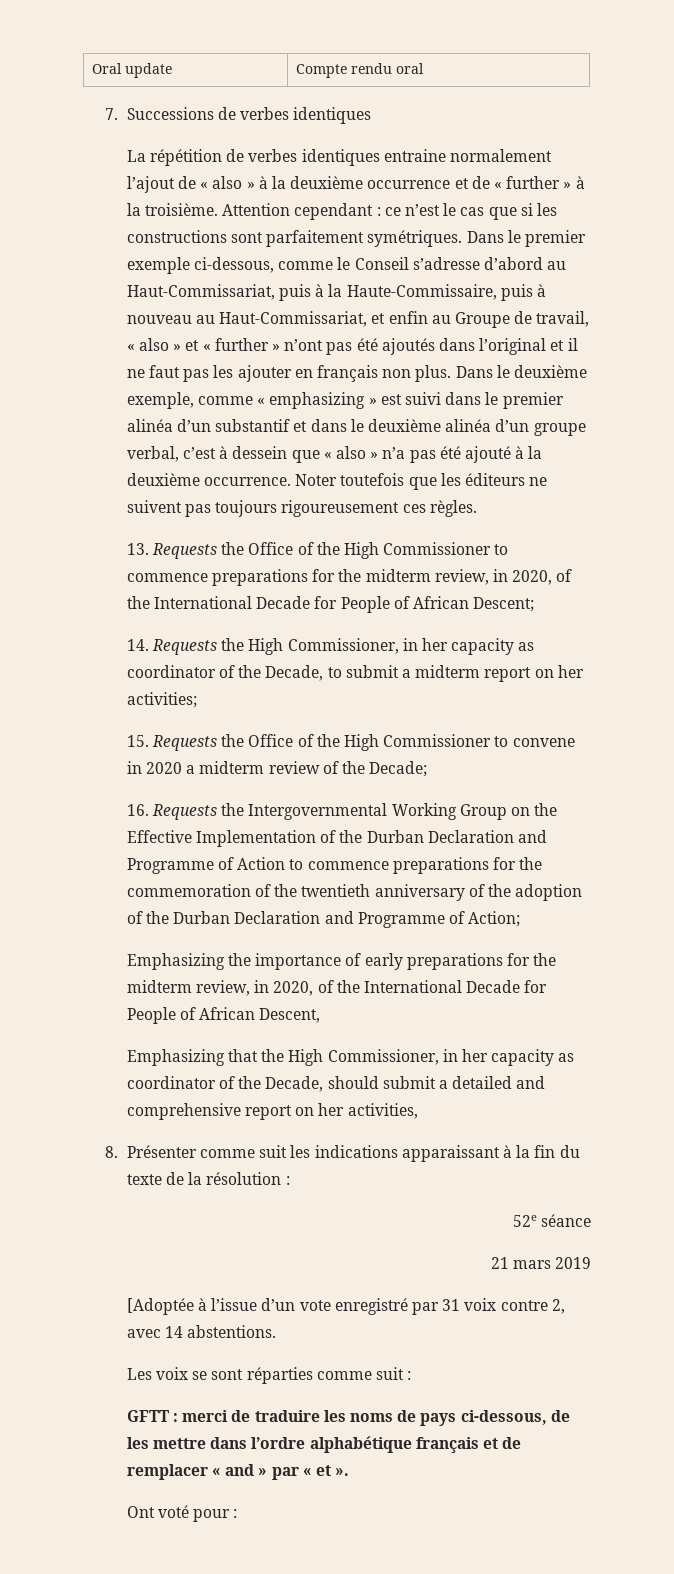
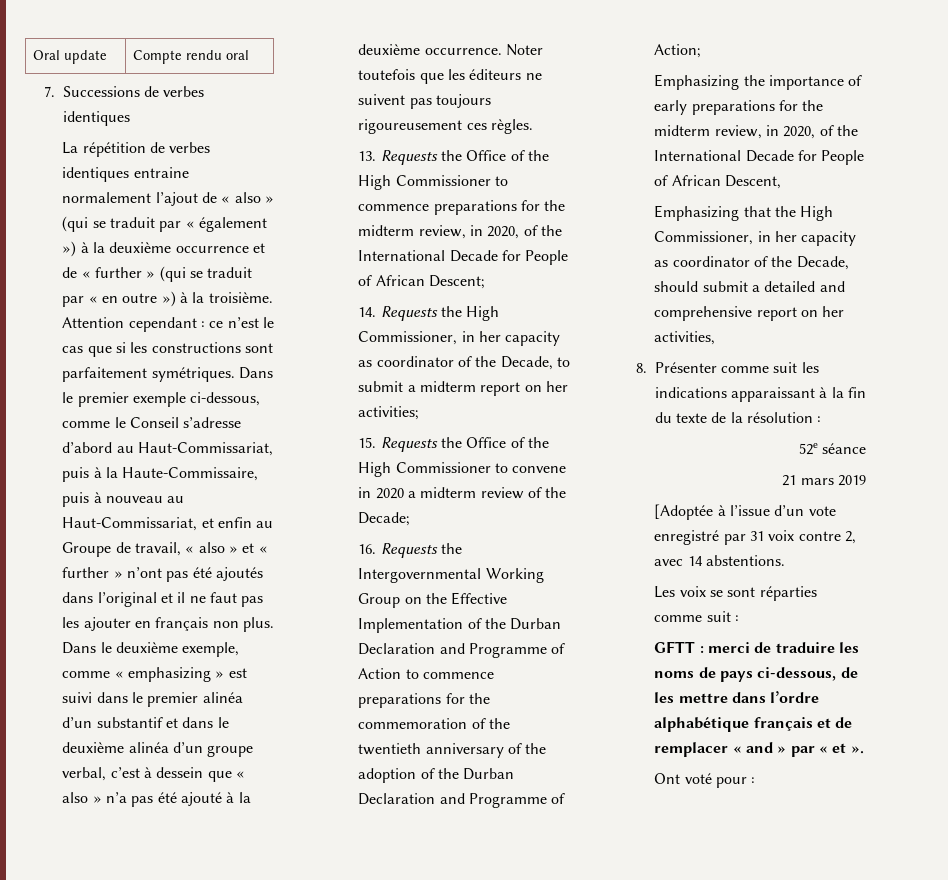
- La répétition de verbes identiques entraine normalement l’ajout de « also » à la deuxième occurrence et de « further » à la troisième.
+ La répétition de verbes identiques entraine normalement l’ajout de « also » (qui se traduit par « également ») à la deuxième occurrence et de « further » (qui se traduit par « en outre ») à la troisième.

